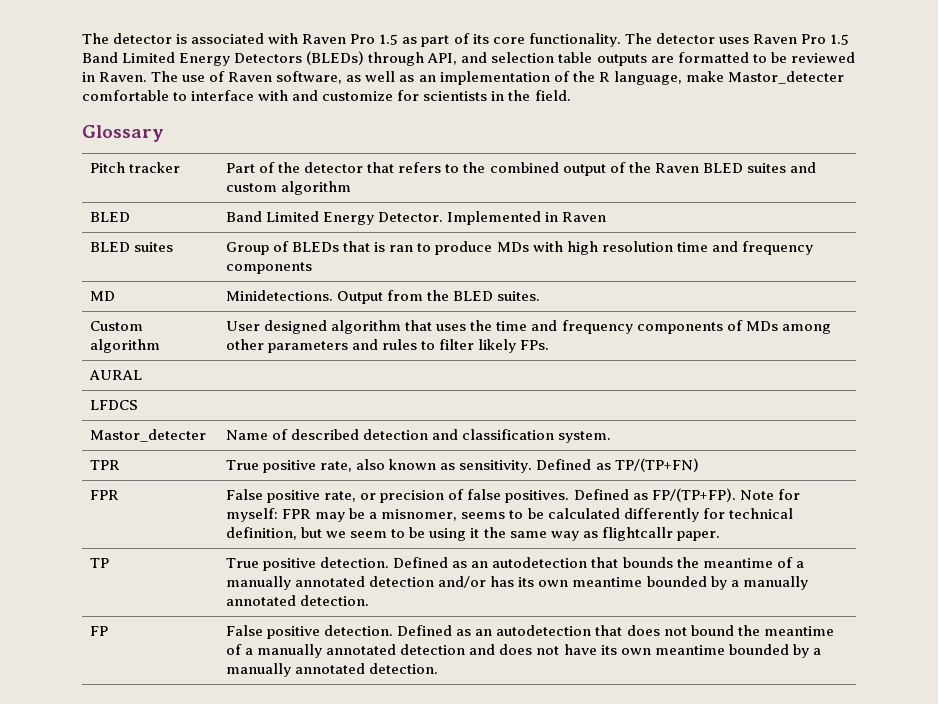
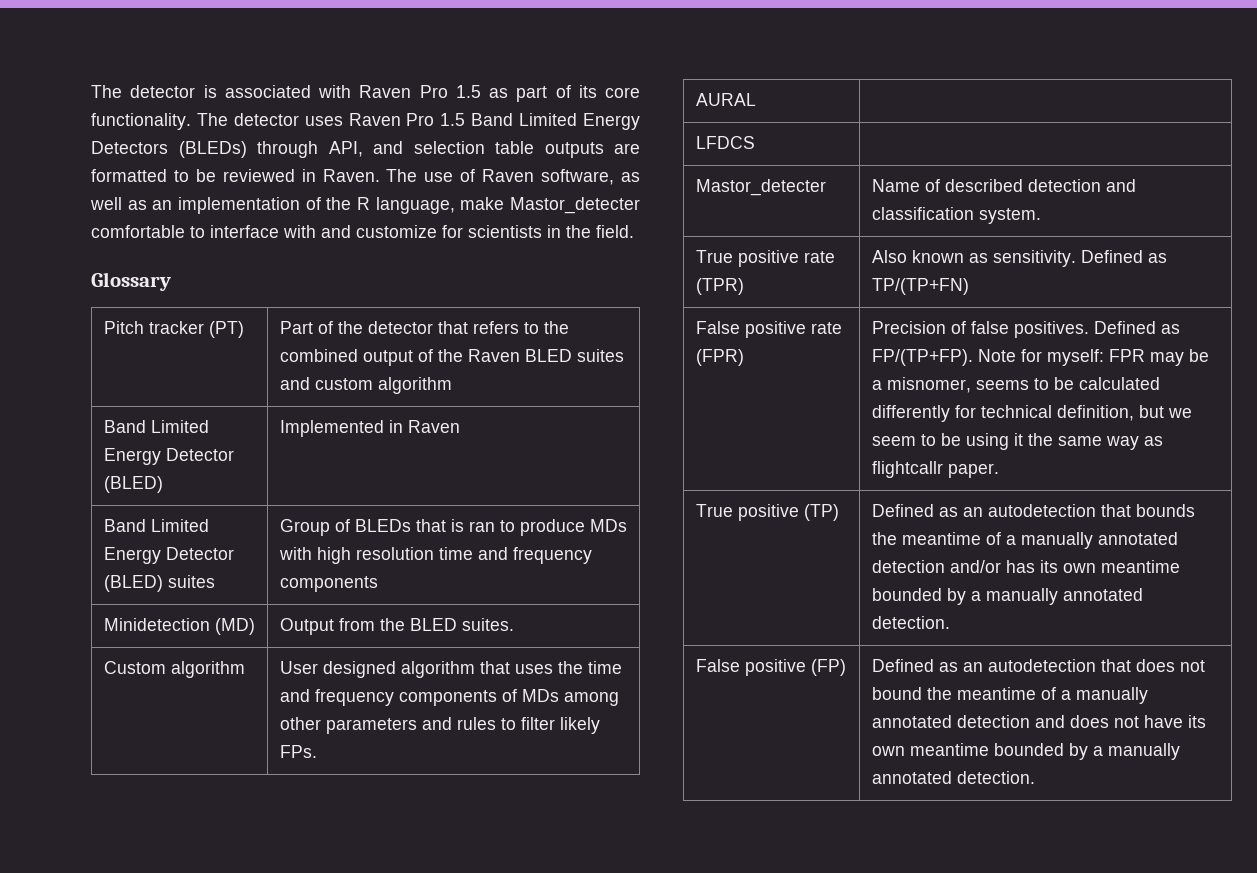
- Pitch tracker | Part of the detector that refers to the combined output of the Raven BLED suites and custom algorithm
+ Pitch tracker (PT) | Part of the detector that refers to the combined output of the Raven BLED suites and custom algorithm
- BLED | Band Limited Energy Detector. Implemented in Raven
+ Band Limited Energy Detector (BLED) | Implemented in Raven
- BLED suites | Group of BLEDs that is ran to produce MDs with high resolution time and frequency components
+ Band Limited Energy Detector (BLED) suites | Group of BLEDs that is ran to produce MDs with high resolution time and frequency components
- MD | Minidetections. Output from the BLED suites.
+ Minidetection (MD) | Output from the BLED suites.
- TPR | True positive rate, also known as sensitivity. Defined as TP/(TP+FN)
+ True positive rate (TPR) | Also known as sensitivity. Defined as TP/(TP+FN)
- FPR | False positive rate, or precision of false positives.
+ False positive rate (FPR) | Precision of false positives.
- TP | True positive detection. Defined as an autodetection that bounds the meantime of a manually annotated detection and/or has its own meantime bounded by a manually annotated detection.
+ True positive (TP) | Defined as an autodetection that bounds the meantime of a manually annotated detection and/or has its own meantime bounded by a manually annotated detection.
- FP | False positive detection. Defined as an autodetection that does not bound the meantime of a manually annotated detection and does not have its own meantime bounded by a manually annotated detection.
+ False positive (FP) | Defined as an autodetection that does not bound the meantime of a manually annotated detection and does not have its own meantime bounded by a manually annotated detection.

